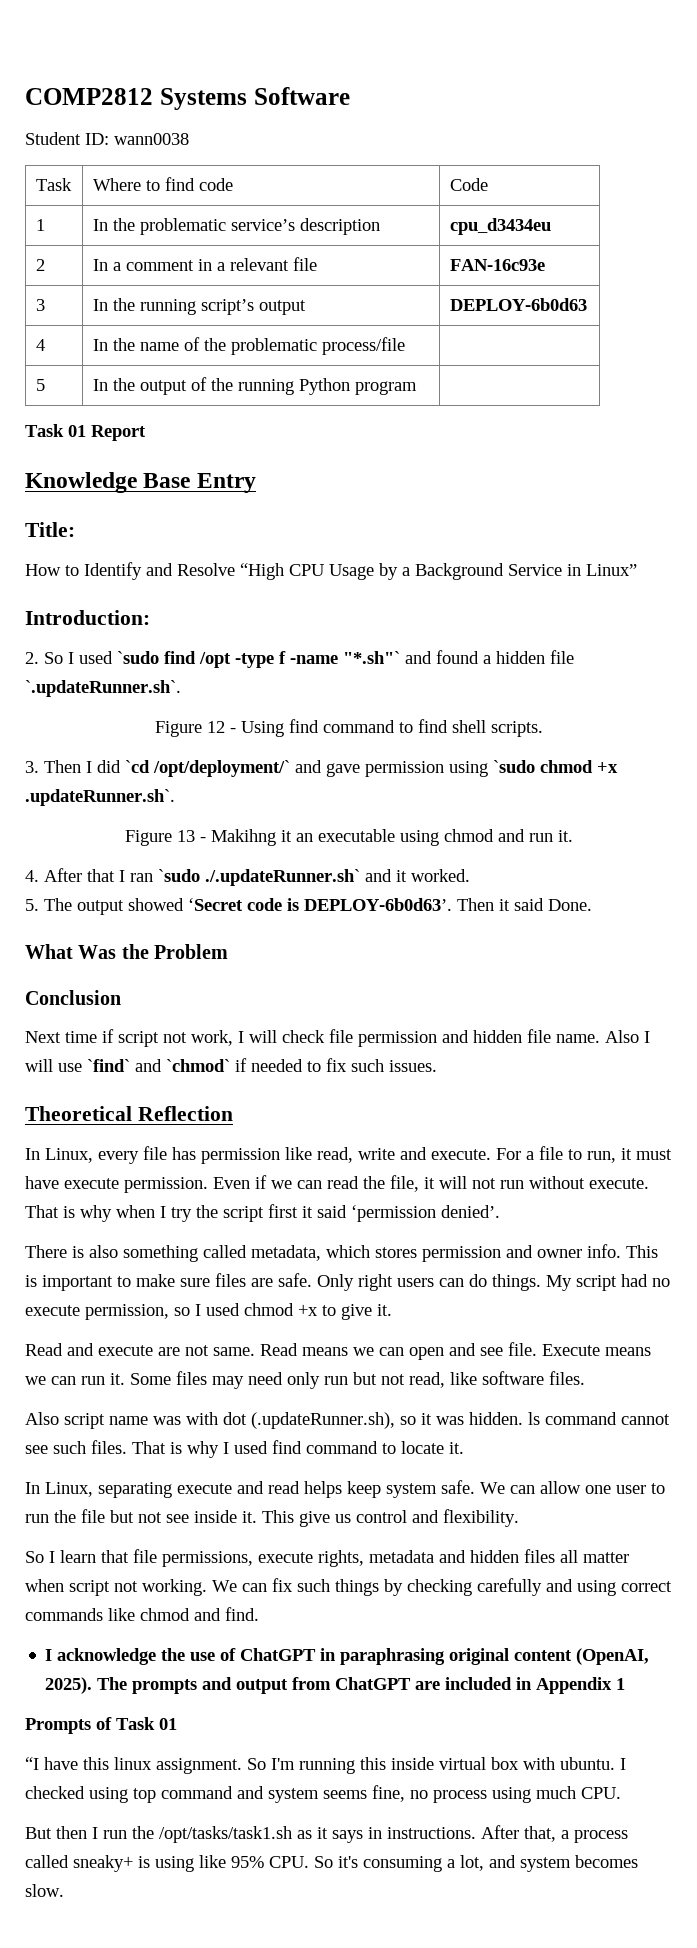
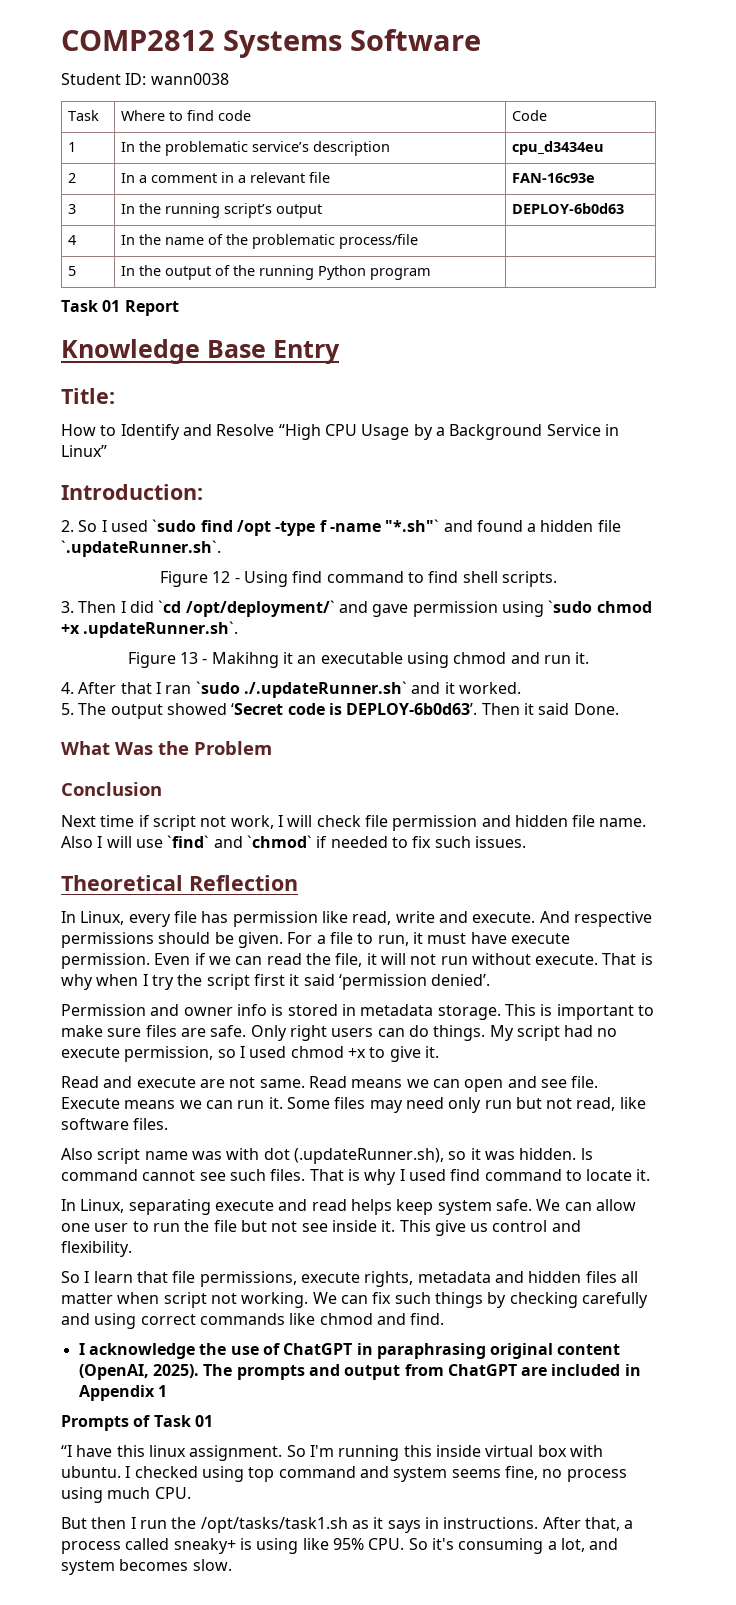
+ And respective permissions should be given.
- There is also something called metadata, which stores permission and owner info.
+ Permission and owner info is stored in metadata storage.

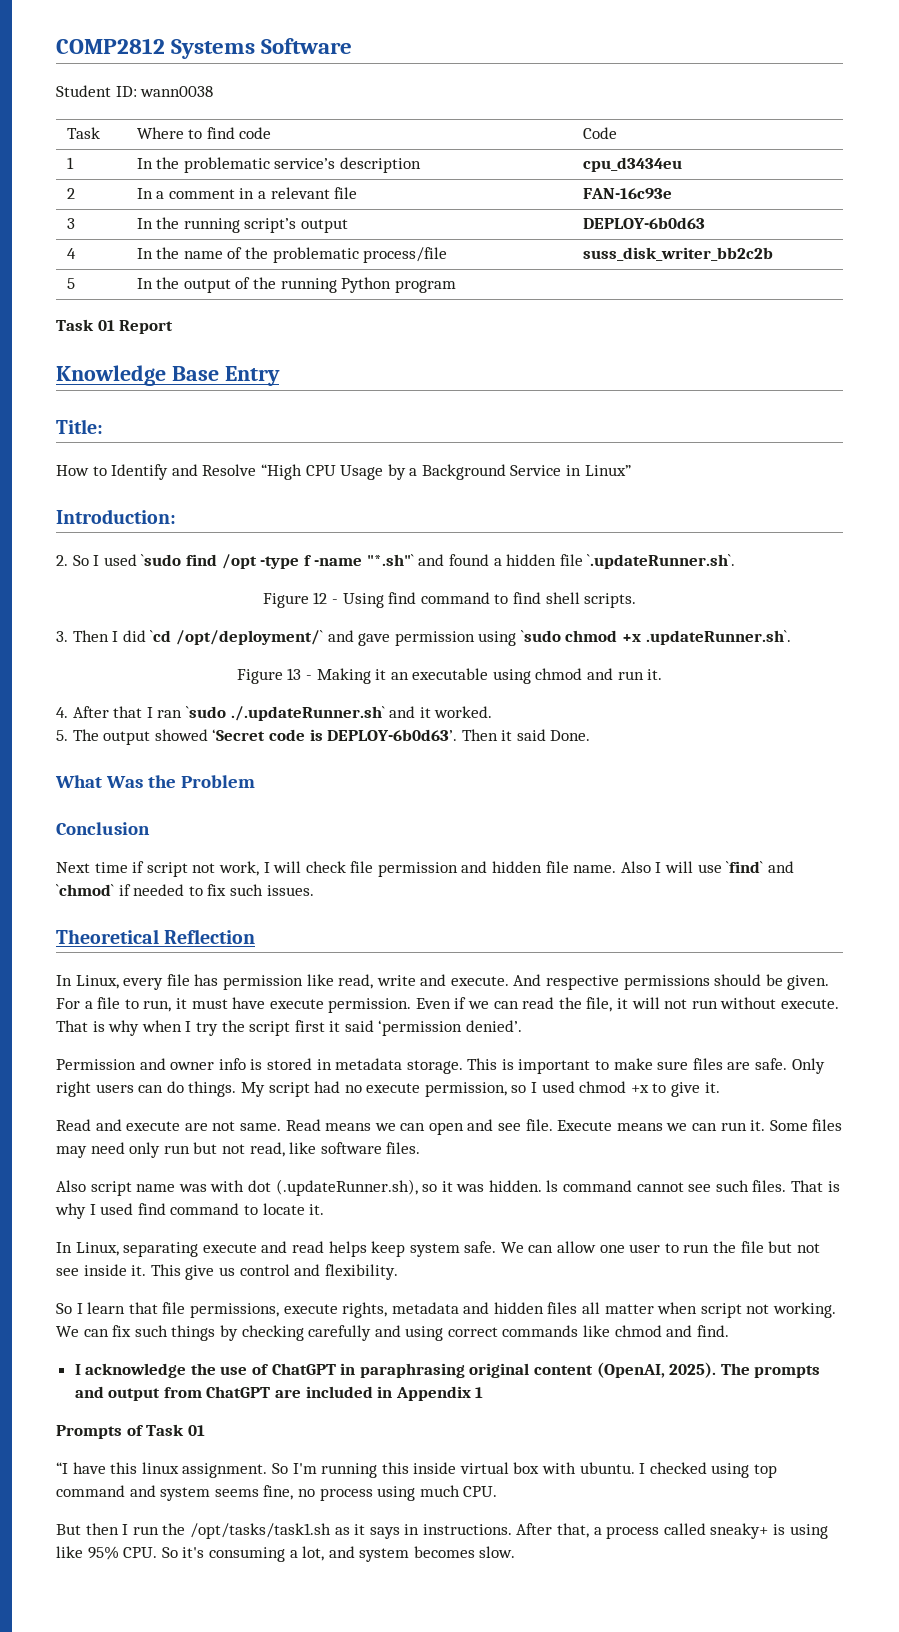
- 4 | In the name of the problematic process/file |
+ 4 | In the name of the problematic process/file | suss_disk_writer_bb2c2b
- Figure 13 - Makihng it an executable using chmod and run it.
+ Figure 13 - Making it an executable using chmod and run it.

